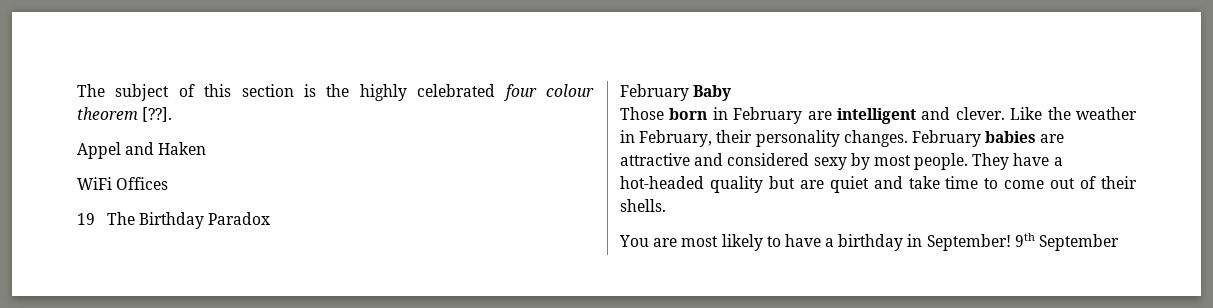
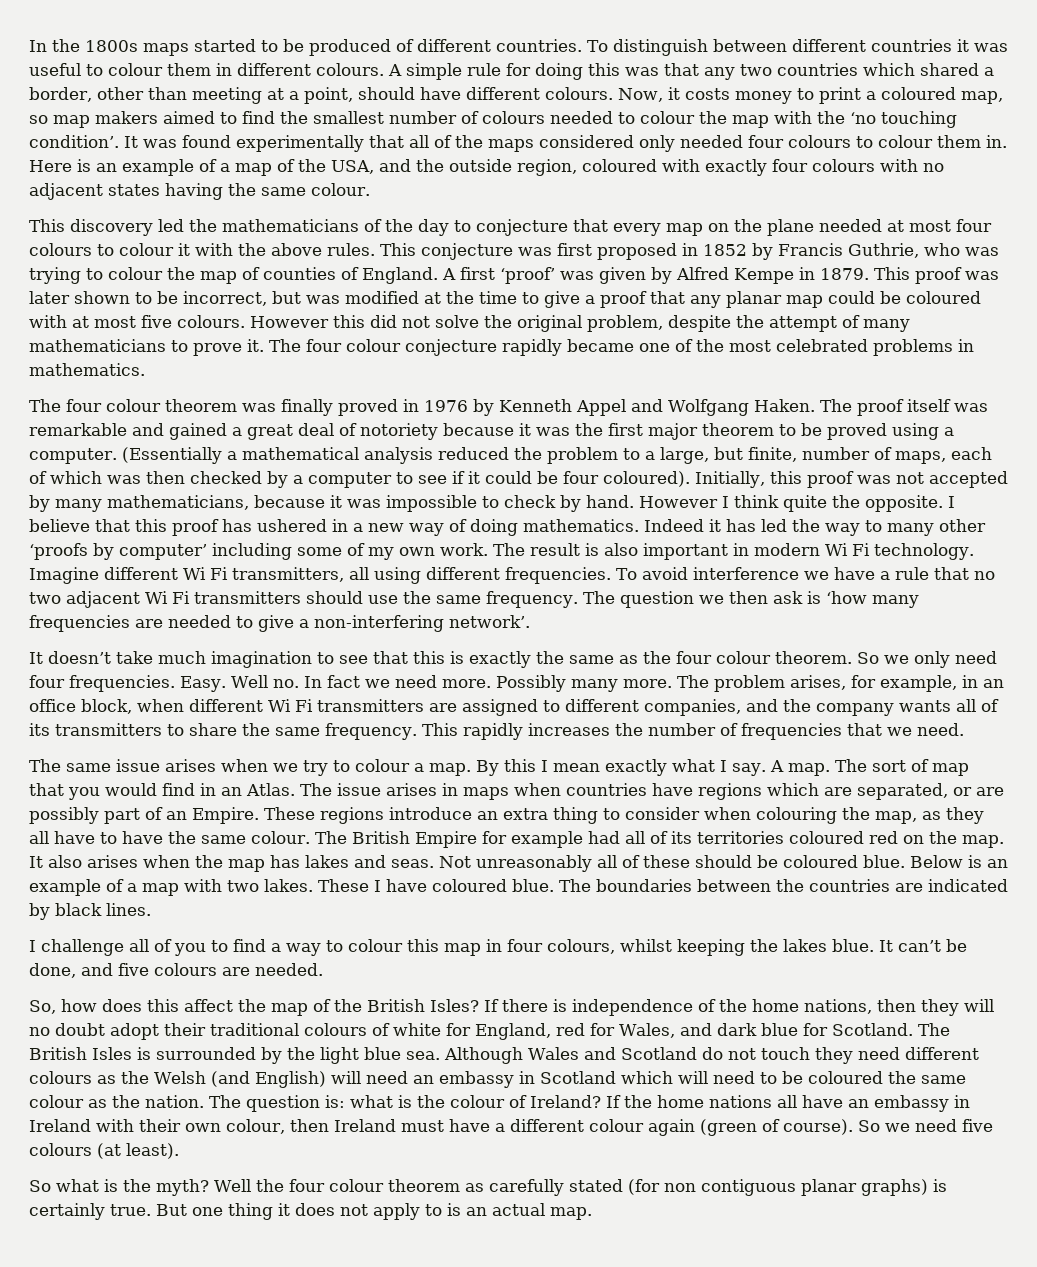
- The subject of this section is the highly celebrated four colour theorem [??].
- Appel and Haken
- WiFi Offices
- 19 The Birthday Paradox
- February Baby
- Those born in February are intelligent and clever. Like the weather in February, their personality changes. February babies are attractive and considered sexy by most people. They have a hot-headed quality but are quiet and take time to come out of their shells.
- You are most likely to have a birthday in September! 9th September
+ In the 1800s maps started to be produced of different countries. To distinguish between different countries it was useful to colour them in different colours. A simple rule for doing this was that any two countries which shared a border, other than meeting at a point, should have different colours. Now, it costs money to print a coloured map, so map makers aimed to find the smallest number of colours needed to colour the map with the ‘no touching condition’. It was found experimentally that all of the maps considered only needed four colours to colour them in. Here is an example of a map of the USA, and the outside region, coloured with exactly four colours with no adjacent states having the same colour.
+ This discovery led the mathematicians of the day to conjecture that every map on the plane needed at most four colours to colour it with the above rules. This conjecture was first proposed in 1852 by Francis Guthrie, who was trying to colour the map of counties of England. A first ‘proof’ was given by Alfred Kempe in 1879. This proof was later shown to be incorrect, but was modified at the time to give a proof that any planar map could be coloured with at most five colours. However this did not solve the original problem, despite the attempt of many mathematicians to prove it. The four colour conjecture rapidly became one of the most celebrated problems in mathematics.
+ The four colour theorem was finally proved in 1976 by Kenneth Appel and Wolfgang Haken. The proof itself was remarkable and gained a great deal of notoriety because it was the first major theorem to be proved using a computer. (Essentially a mathematical analysis reduced the problem to a large, but finite, number of maps, each of which was then checked by a computer to see if it could be four coloured). Initially, this proof was not accepted by many mathematicians, because it was impossible to check by hand. However I think quite the opposite. I believe that this proof has ushered in a new way of doing mathematics. Indeed it has led the way to many other ‘proofs by computer’ including some of my own work. The result is also important in modern Wi Fi technology. Imagine different Wi Fi transmitters, all using different frequencies. To avoid interference we have a rule that no two adjacent Wi Fi transmitters should use the same frequency. The question we then ask is ‘how many frequencies are needed to give a non-interfering network’.
+ It doesn’t take much imagination to see that this is exactly the same as the four colour theorem. So we only need four frequencies. Easy. Well no. In fact we need more. Possibly many more. The problem arises, for example, in an office block, when different Wi Fi transmitters are assigned to different companies, and the company wants all of its transmitters to share the same frequency. This rapidly increases the number of frequencies that we need.
+ The same issue arises when we try to colour a map. By this I mean exactly what I say. A map. The sort of map that you would find in an Atlas. The issue arises in maps when countries have regions which are separated, or are possibly part of an Empire. These regions introduce an extra thing to consider when colouring the map, as they all have to have the same colour. The British Empire for example had all of its territories coloured red on the map. It also arises when the map has lakes and seas. Not unreasonably all of these should be coloured blue. Below is an example of a map with two lakes. These I have coloured blue. The boundaries between the countries are indicated by black lines.
+ I challenge all of you to find a way to colour this map in four colours, whilst keeping the lakes blue. It can’t be done, and five colours are needed.
+ So, how does this affect the map of the British Isles? If there is independence of the home nations, then they will no doubt adopt their traditional colours of white for England, red for Wales, and dark blue for Scotland. The British Isles is surrounded by the light blue sea. Although Wales and Scotland do not touch they need different colours as the Welsh (and English) will need an embassy in Scotland which will need to be coloured the same colour as the nation. The question is: what is the colour of Ireland? If the home nations all have an embassy in Ireland with their own colour, then Ireland must have a different colour again (green of course). So we need five colours (at least).
+ So what is the myth? Well the four colour theorem as carefully stated (for non contiguous planar graphs) is certainly true. But one thing it does not apply to is an actual map.

